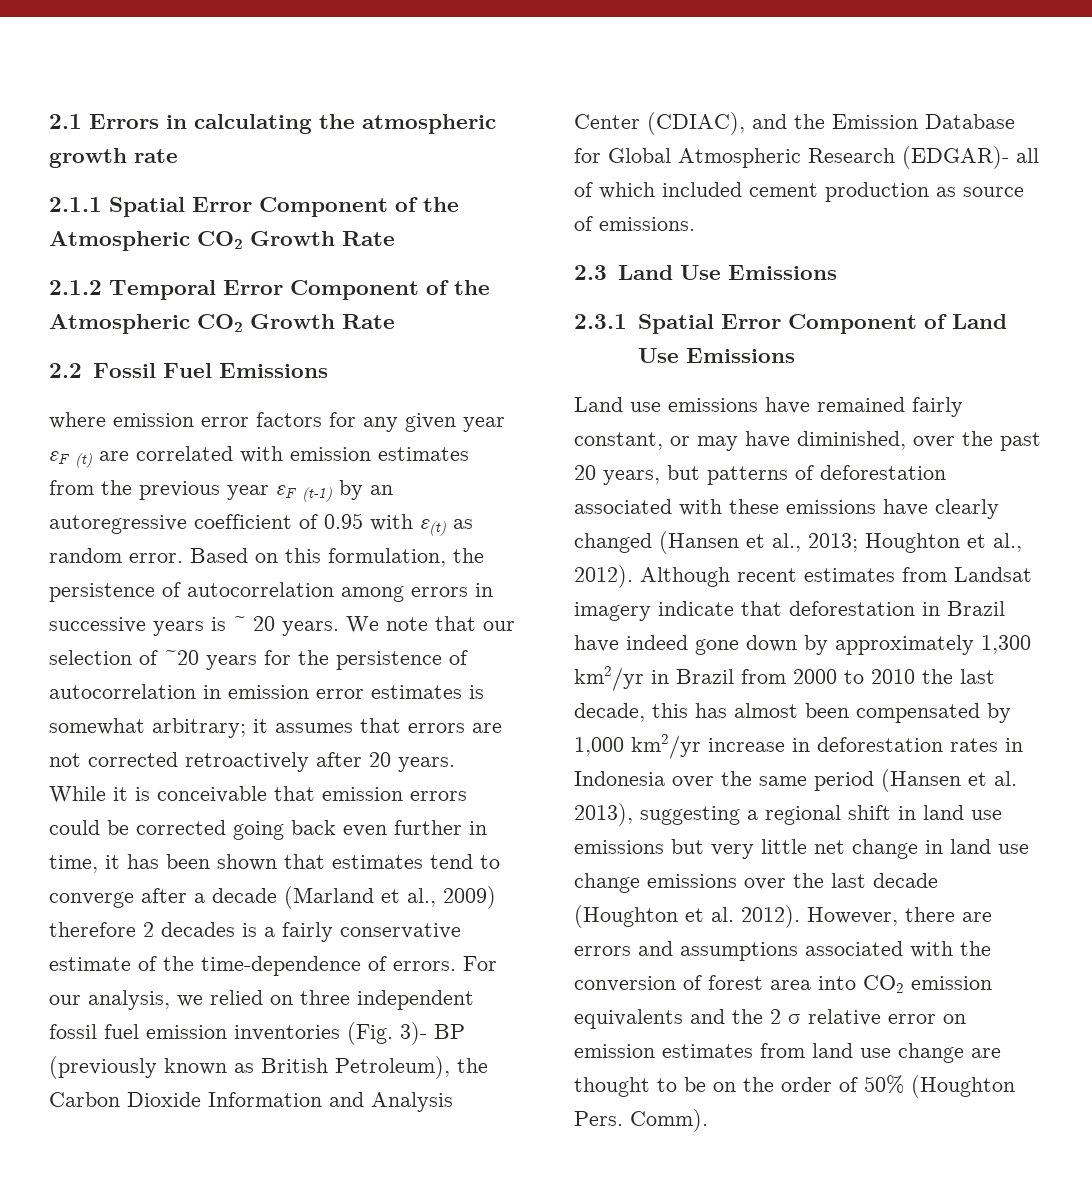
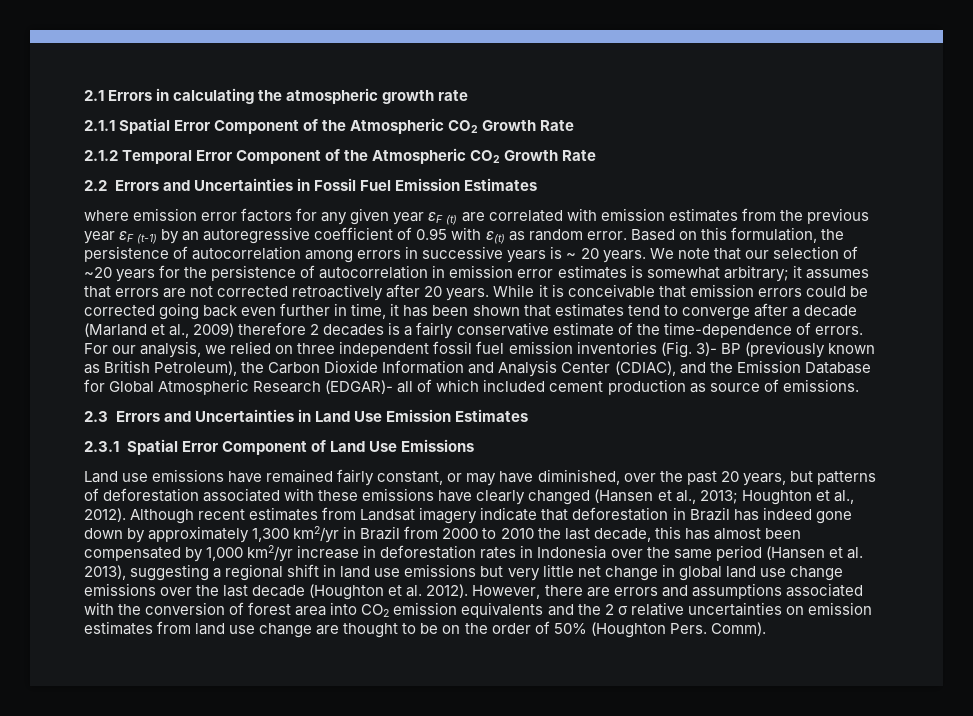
- 2.2 Fossil Fuel Emissions
+ 2.2 Errors and Uncertainties in Fossil Fuel Emission Estimates
- 2.3 Land Use Emissions
+ 2.3 Errors and Uncertainties in Land Use Emission Estimates
- Although recent estimates from Landsat imagery indicate that deforestation in Brazil have indeed gone down by approximately 1,300 km2/yr in Brazil from 2000 to 2010 the last decade, this has almost been compensated by 1,000 km2/yr increase in deforestation rates in Indonesia over the same period (Hansen et al. 2013), suggesting a regional shift in land use emissions but very little net change in land use change emissions over the last decade (Houghton et al. 2012).
+ Although recent estimates from Landsat imagery indicate that deforestation in Brazil has indeed gone down by approximately 1,300 km2/yr in Brazil from 2000 to 2010 the last decade, this has almost been compensated by 1,000 km2/yr increase in deforestation rates in Indonesia over the same period (Hansen et al. 2013), suggesting a regional shift in land use emissions but very little net change in global land use change emissions over the last decade (Houghton et al. 2012).
- However, there are errors and assumptions associated with the conversion of forest area into CO2 emission equivalents and the 2 σ relative error on emission estimates from land use change are thought to be on the order of 50% (Houghton Pers.
+ However, there are errors and assumptions associated with the conversion of forest area into CO2 emission equivalents and the 2 σ relative uncertainties on emission estimates from land use change are thought to be on the order of 50% (Houghton Pers.

